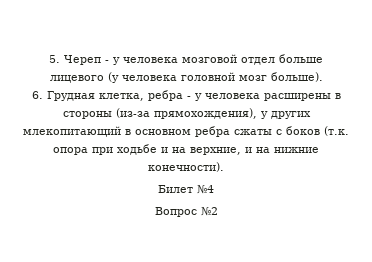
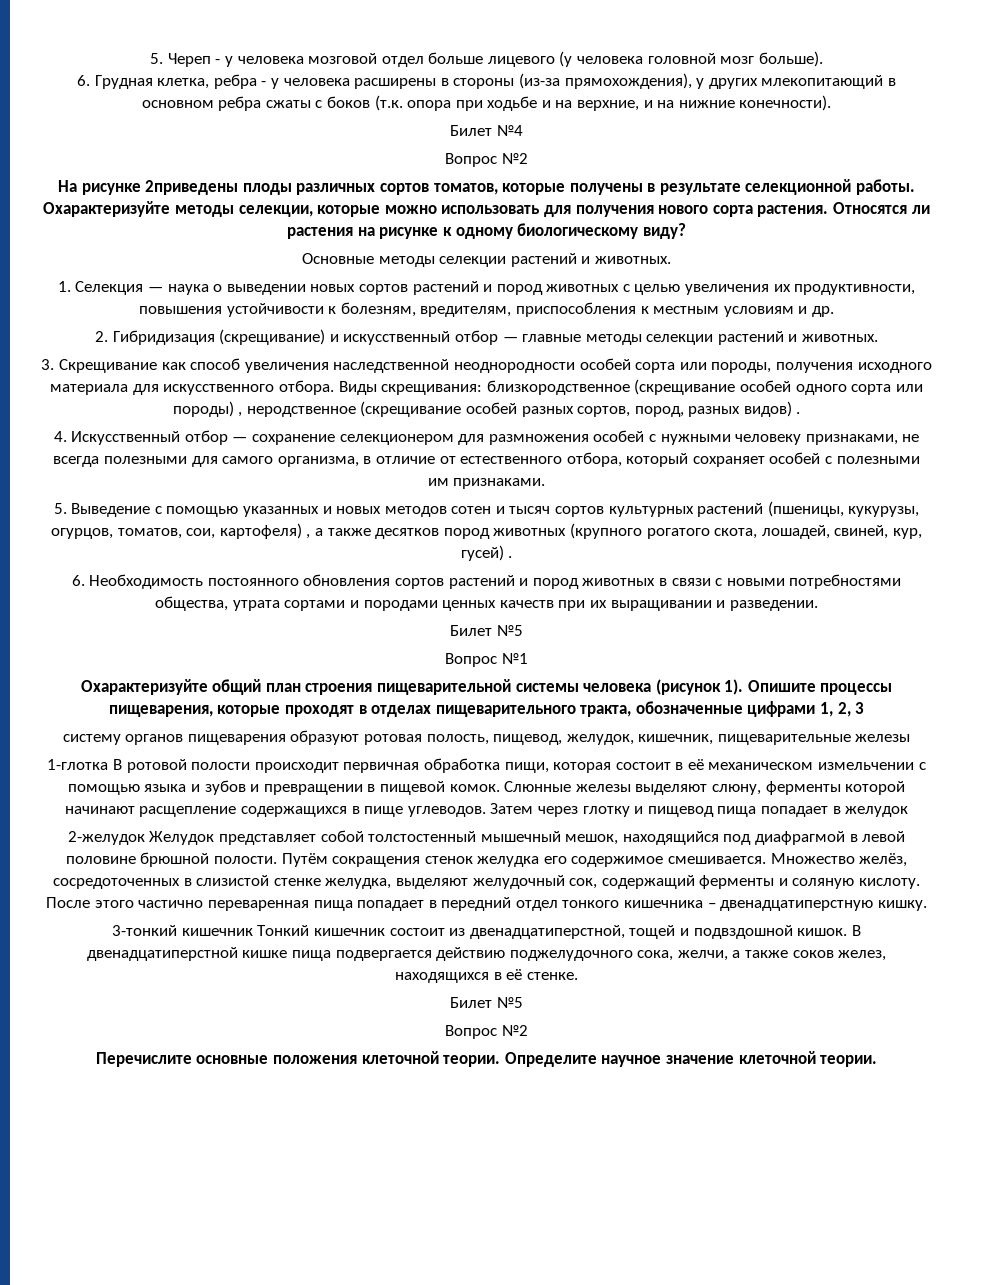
+ На рисунке 2приведены плоды различных сортов томатов, которые получены в результате селекционной работы. Охарактеризуйте методы селекции, которые можно использовать для получения нового сорта растения. Относятся ли растения на рисунке к одному биологическому виду?
+ Основные методы селекции растений и животных.
+ 1. Селекция — наука о выведении новых сортов растений и пород животных с целью увеличения их продуктивности, повышения устойчивости к болезням, вредителям, приспособления к местным условиям и др.
+ 2. Гибридизация (скрещивание) и искусственный отбор — главные методы селекции растений и животных.
+ 3. Скрещивание как способ увеличения наследственной неоднородности особей сорта или породы, получения исходного материала для искусственного отбора. Виды скрещивания: близкородственное (скрещивание особей одного сорта или породы) , неродственное (скрещивание особей разных сортов, пород, разных видов) .
+ 4. Искусственный отбор — сохранение селекционером для размножения особей с нужными человеку признаками, не всегда полезными для самого организма, в отличие от естественного отбора, который сохраняет особей с полезными им признаками.
+ 5. Выведение с помощью указанных и новых методов сотен и тысяч сортов культурных растений (пшеницы, кукурузы, огурцов, томатов, сои, картофеля) , а также десятков пород животных (крупного рогатого скота, лошадей, свиней, кур, гусей) .
+ 6. Необходимость постоянного обновления сортов растений и пород животных в связи с новыми потребностями общества, утрата сортами и породами ценных качеств при их выращивании и разведении.
+ Билет №5
+ Вопрос №1
+ Охарактеризуйте общий план строения пищеварительной системы человека (рисунок 1). Опишите процессы пищеварения, которые проходят в отделах пищеварительного тракта, обозначенные цифрами 1, 2, 3
+ систему органов пищеварения образуют ротовая полость, пищевод, желудок, кишечник, пищеварительные железы
+ 1-глотка В ротовой полости происходит первичная обработка пищи, которая состоит в её механическом измельчении с помощью языка и зубов и превращении в пищевой комок. Слюнные железы выделяют слюну, ферменты которой начинают расщепление содержащихся в пище углеводов. Затем через глотку и пищевод пища попадает в желудок
+ 2-желудок Желудок представляет собой толстостенный мышечный мешок, находящийся под диафрагмой в левой половине брюшной полости. Путём сокращения стенок желудка его содержимое смешивается. Множество желёз, сосредоточенных в слизистой стенке желудка, выделяют желудочный сок, содержащий ферменты и соляную кислоту. После этого частично переваренная пища попадает в передний отдел тонкого кишечника – двенадцатиперстную кишку.
+ 3-тонкий кишечник Тонкий кишечник состоит из двенадцатиперстной, тощей и подвздошной кишок. В двенадцатиперстной кишке пища подвергается действию поджелудочного сока, желчи, а также соков желез, находящихся в её стенке.
+ Билет №5
+ Вопрос №2
+ Перечислите основные положения клеточной теории. Определите научное значение клеточной теории.

